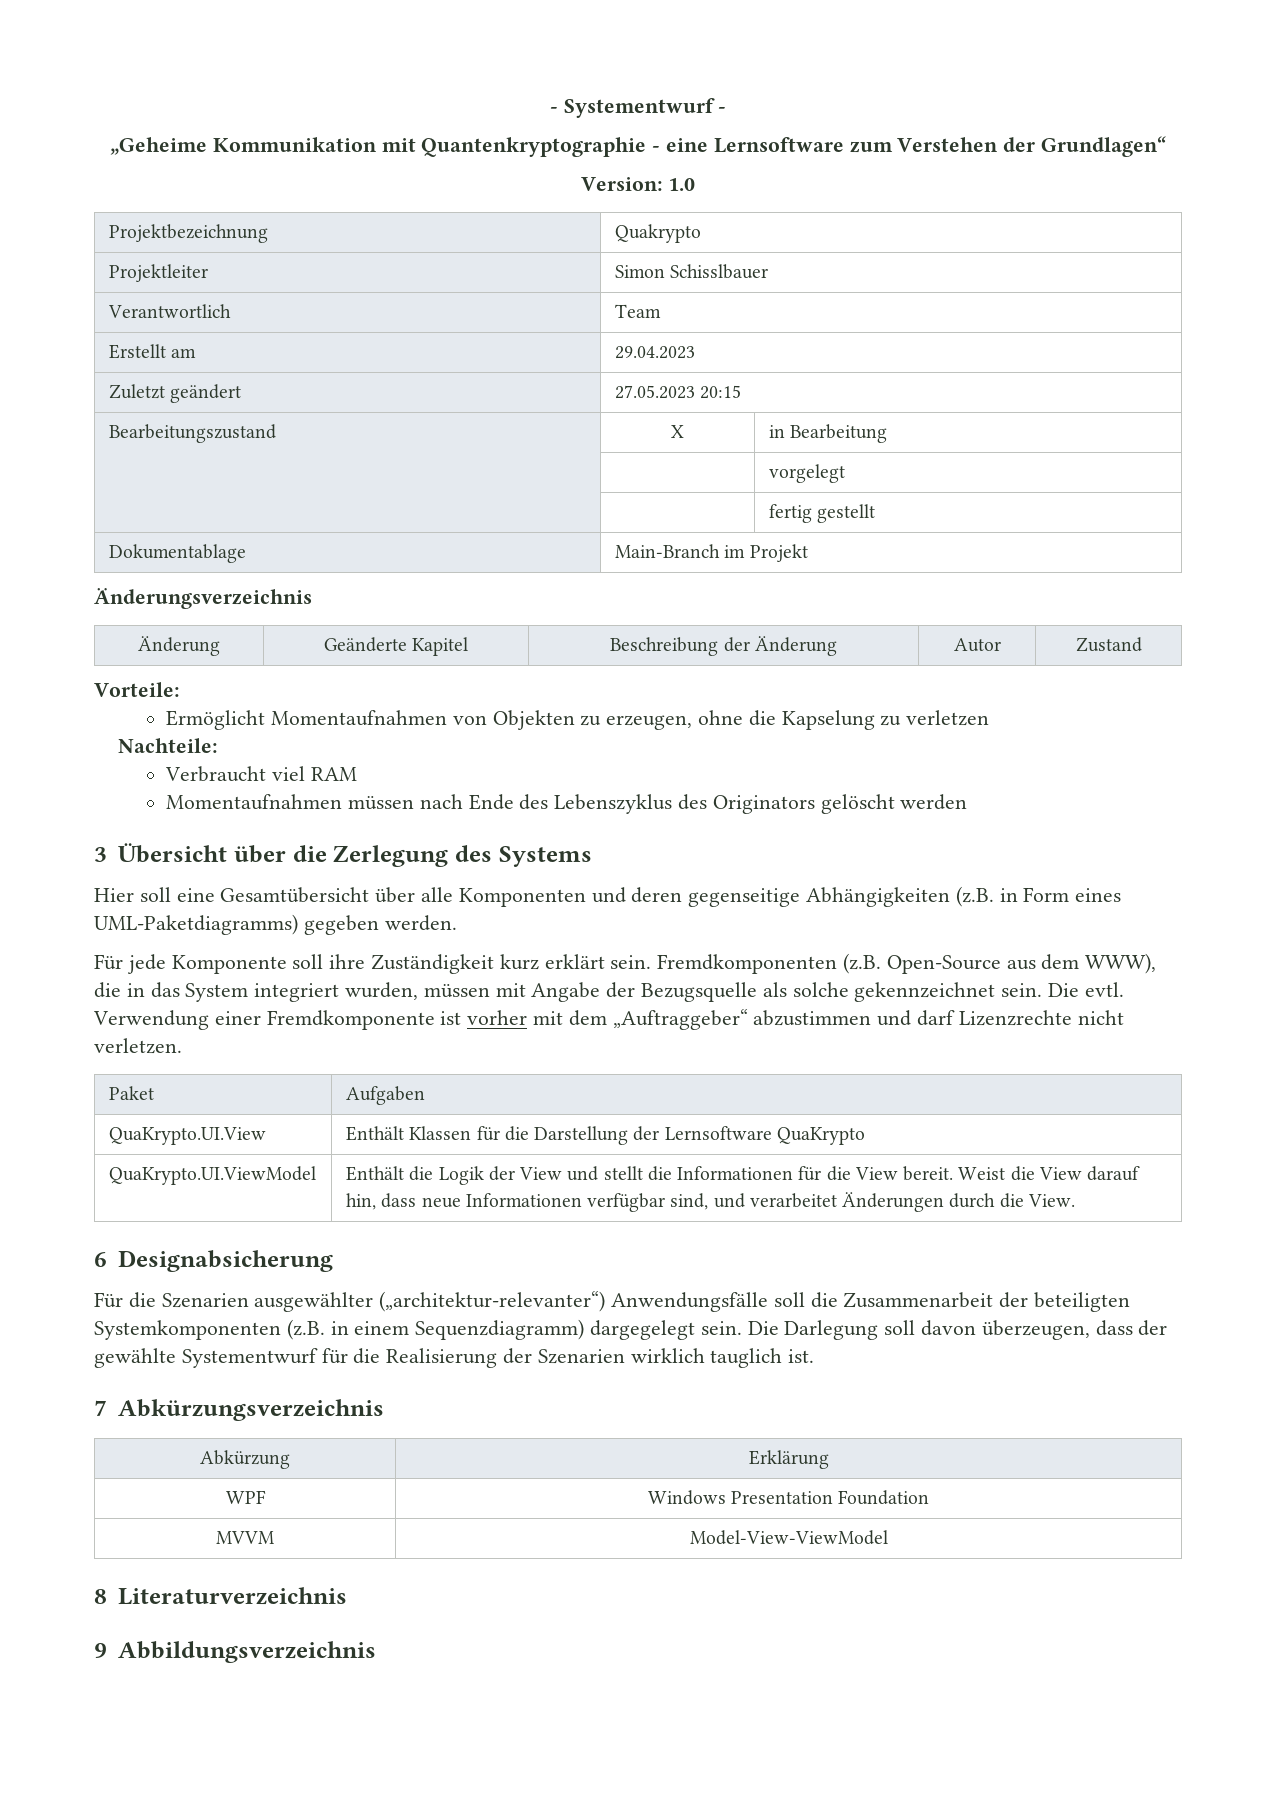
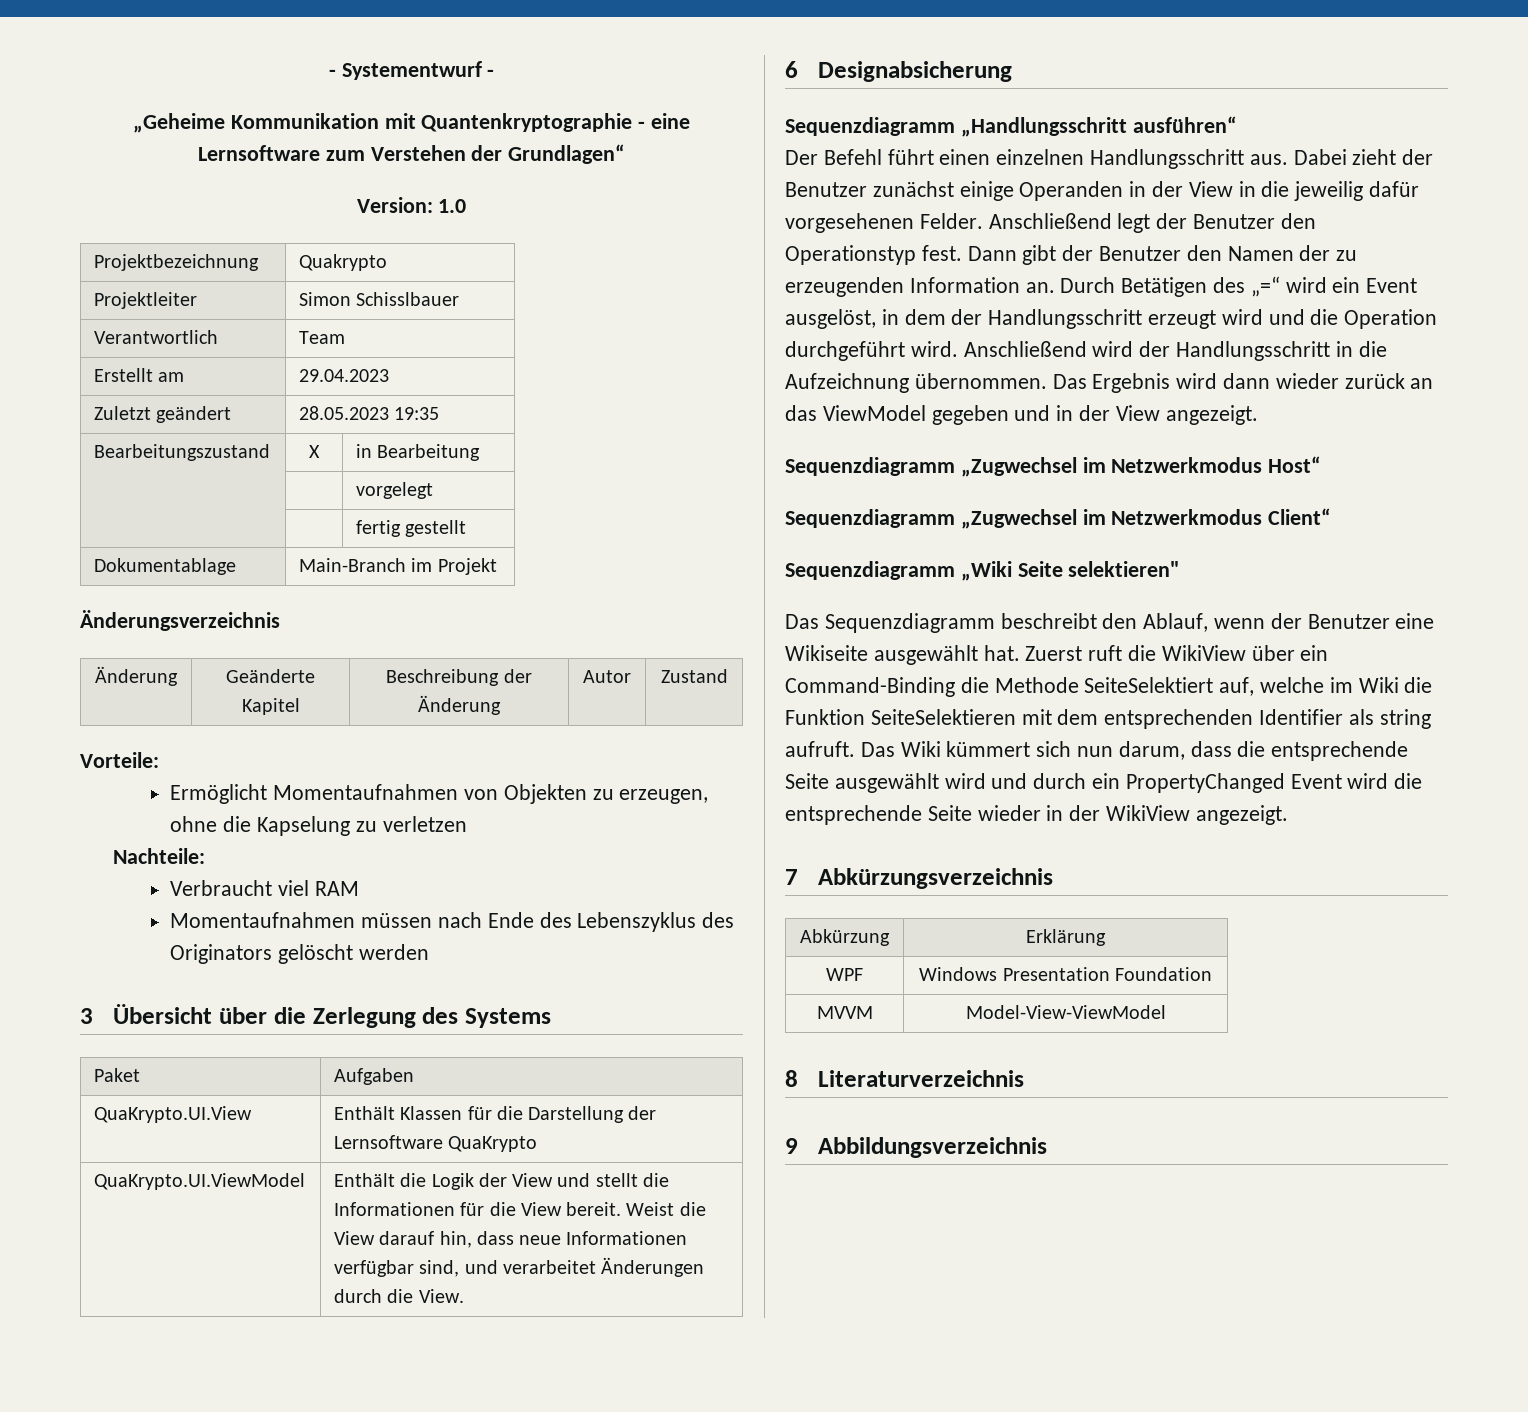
- Zuletzt geändert | 27.05.2023 20:15
+ Zuletzt geändert | 28.05.2023 19:35
- Hier soll eine Gesamtübersicht über alle Komponenten und deren gegenseitige Abhängigkeiten (z.B. in Form eines UML-Paketdiagramms) gegeben werden.
- Für jede Komponente soll ihre Zuständigkeit kurz erklärt sein. Fremdkomponenten (z.B. Open-Source aus dem WWW), die in das System integriert wurden, müssen mit Angabe der Bezugsquelle als solche gekennzeichnet sein. Die evtl. Verwendung einer Fremdkomponente ist vorher mit dem „Auftraggeber“ abzustimmen und darf Lizenzrechte nicht verletzen.
- Für die Szenarien ausgewählter („architektur-relevanter“) Anwendungsfälle soll die Zusammenarbeit der beteiligten Systemkomponenten (z.B. in einem Sequenzdiagramm) dargegelegt sein. Die Darlegung soll davon überzeugen, dass der gewählte Systementwurf für die Realisierung der Szenarien wirklich tauglich ist.
+ Sequenzdiagramm „Handlungsschritt ausführen“
+ Der Befehl führt einen einzelnen Handlungsschritt aus. Dabei zieht der Benutzer zunächst einige Operanden in der View in die jeweilig dafür vorgesehenen Felder. Anschließend legt der Benutzer den Operationstyp fest. Dann gibt der Benutzer den Namen der zu erzeugenden Information an. Durch Betätigen des „=“ wird ein Event ausgelöst, in dem der Handlungsschritt erzeugt wird und die Operation durchgeführt wird. Anschließend wird der Handlungsschritt in die Aufzeichnung übernommen. Das Ergebnis wird dann wieder zurück an das ViewModel gegeben und in der View angezeigt.
+ Sequenzdiagramm „Zugwechsel im Netzwerkmodus Host“
+ Sequenzdiagramm „Zugwechsel im Netzwerkmodus Client“
+ Sequenzdiagramm „Wiki Seite selektieren"
+ Das Sequenzdiagramm beschreibt den Ablauf, wenn der Benutzer eine Wikiseite ausgewählt hat. Zuerst ruft die WikiView über ein Command-Binding die Methode SeiteSelektiert auf, welche im Wiki die Funktion SeiteSelektieren mit dem entsprechenden Identifier als string aufruft. Das Wiki kümmert sich nun darum, dass die entsprechende Seite ausgewählt wird und durch ein PropertyChanged Event wird die entsprechende Seite wieder in der WikiView angezeigt.

